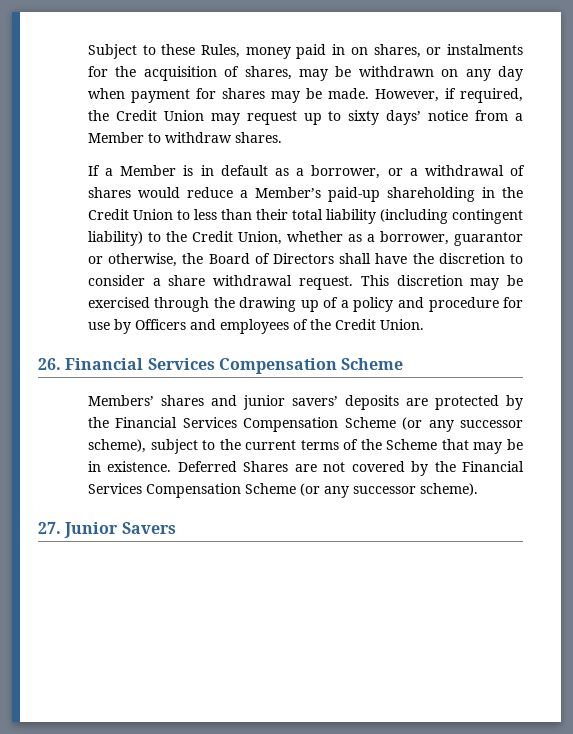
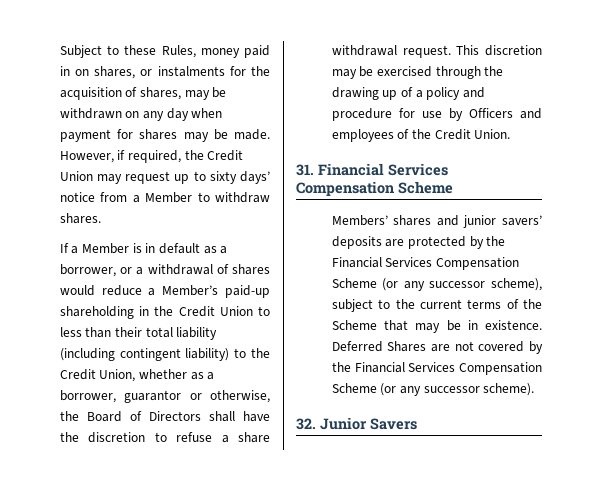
- If a Member is in default as a borrower, or a withdrawal of shares would reduce a Member’s paid-up shareholding in the Credit Union to less than their total liability (including contingent liability) to the Credit Union, whether as a borrower, guarantor or otherwise, the Board of Directors shall have the discretion to consider a share withdrawal request.
+ If a Member is in default as a borrower, or a withdrawal of shares would reduce a Member’s paid-up shareholding in the Credit Union to less than their total liability (including contingent liability) to the Credit Union, whether as a borrower, guarantor or otherwise, the Board of Directors shall have the discretion to refuse a share withdrawal request.
- 26. Financial Services Compensation Scheme
+ 31. Financial Services Compensation Scheme
- 27. Junior Savers
+ 32. Junior Savers

